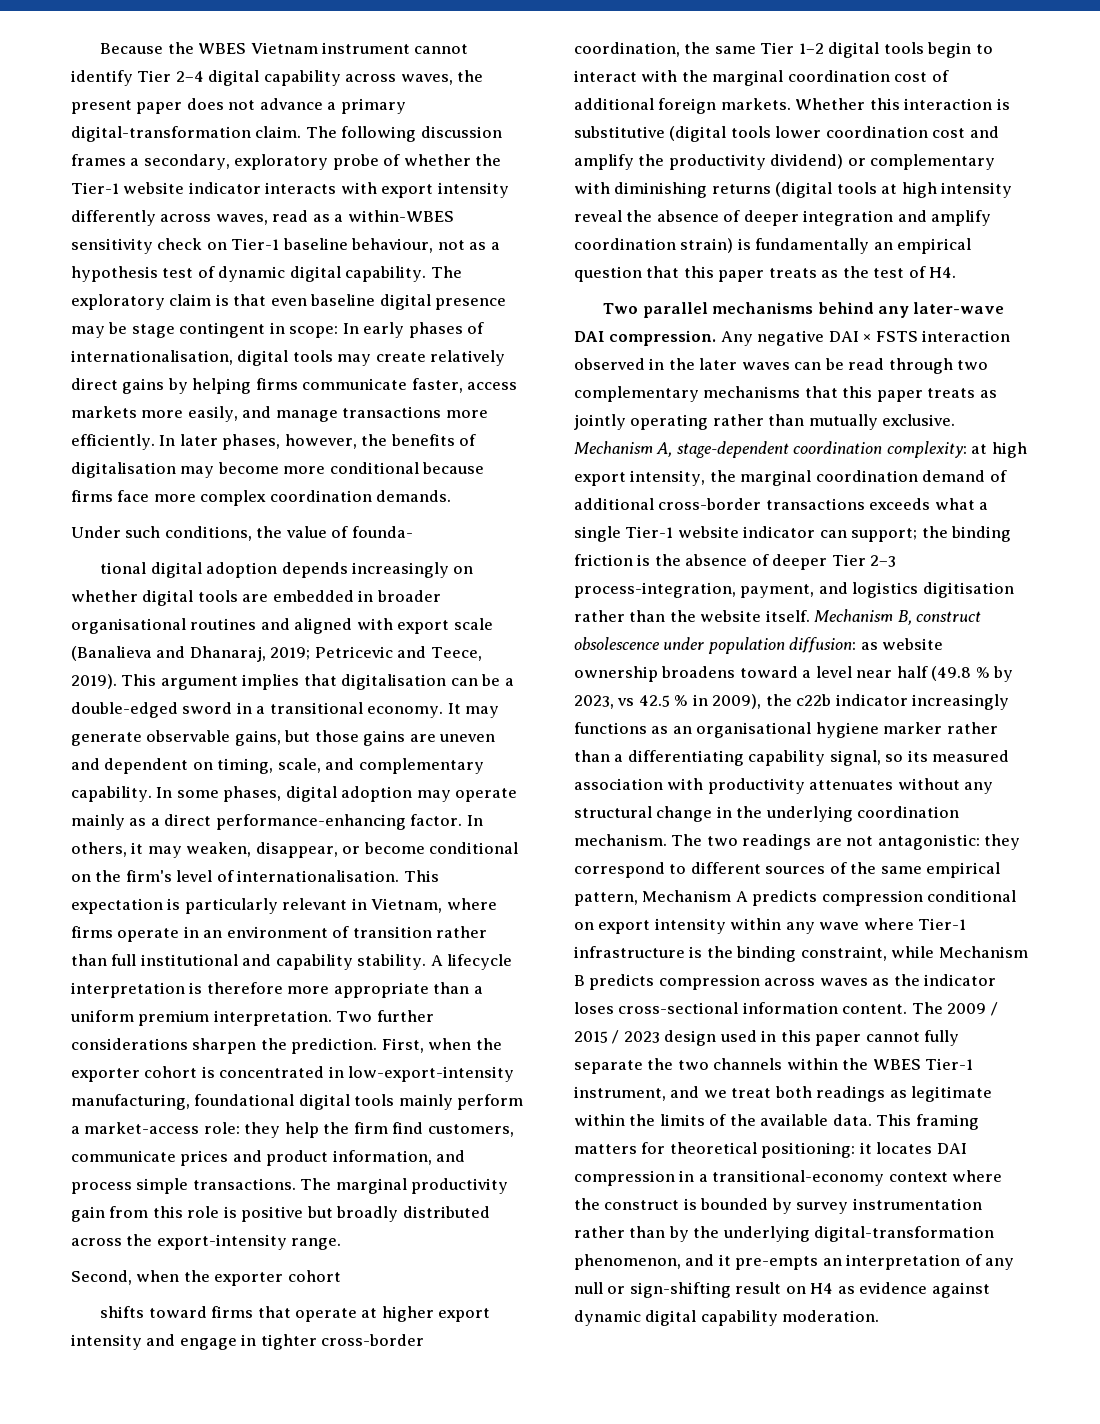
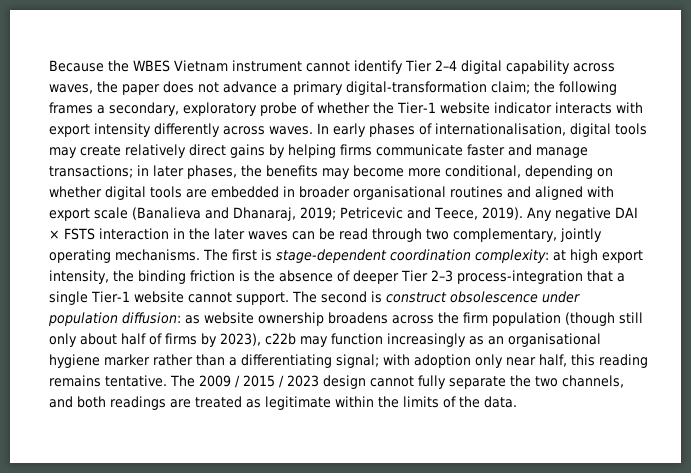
- Because the WBES Vietnam instrument cannot identify Tier 2–4 digital capability across waves, the present paper does not advance a primary digital-transformation claim. The following discussion frames a secondary, exploratory probe of whether the Tier-1 website indicator interacts with export intensity differently across waves, read as a within-WBES sensitivity check on Tier-1 baseline behaviour, not as a hypothesis test of dynamic digital capability. The exploratory claim is that even baseline digital presence may be stage contingent in scope:
+ Because the WBES Vietnam instrument cannot identify Tier 2–4 digital capability across waves, the paper does not advance a primary digital-transformation claim; the following frames a secondary, exploratory probe of whether the Tier-1 website indicator interacts with export intensity differently across waves.
- In early phases of internationalisation, digital tools may create relatively direct gains by helping firms communicate faster, access markets more easily, and manage transactions more efficiently. In later phases, however, the benefits of digitalisation may become more conditional because firms face more complex coordination demands.
- Under such conditions, the value of founda-
- tional digital adoption depends increasingly on whether digital tools are embedded in broader organisational routines and aligned with export scale (Banalieva and Dhanaraj, 2019;
+ In early phases of internationalisation, digital tools may create relatively direct gains by helping firms communicate faster and manage transactions; in later phases, the benefits may become more conditional, depending on whether digital tools are embedded in broader organisational routines and aligned with export scale (Banalieva and Dhanaraj, 2019;
- This argument implies that digitalisation can be a double-edged sword in a transitional economy. It may generate observable gains, but those gains are uneven and dependent on timing, scale, and complementary capability. In some phases, digital adoption may operate mainly as a direct performance-enhancing factor. In others, it may weaken, disappear, or become conditional on the firm's level of internationalisation. This expectation is particularly relevant in Vietnam, where firms operate in an environment of transition rather than full institutional and capability stability. A lifecycle interpretation is therefore more appropriate than a uniform premium interpretation. Two further considerations sharpen the prediction. First, when the exporter cohort is concentrated in low-export-intensity manufacturing, foundational digital tools mainly perform a market-access role: they help the firm find customers, communicate prices and product information, and process simple transactions. The marginal productivity gain from this role is positive but broadly distributed across the export-intensity range.
- Second, when the exporter cohort
- shifts toward firms that operate at higher export intensity and engage in tighter cross-border coordination, the same Tier 1–2 digital tools begin to interact with the marginal coordination cost of additional foreign markets. Whether this interaction is substitutive (digital tools lower coordination cost and amplify the productivity dividend) or complementary with diminishing returns (digital tools at high intensity reveal the absence of deeper integration and amplify coordination strain) is fundamentally an empirical question that this paper treats as the test of H4.
- Two parallel mechanisms behind any later-wave DAI compression.
- Any negative DAI × FSTS interaction observed in the later waves can be read through two complementary mechanisms that this paper treats as jointly operating rather than mutually exclusive. Mechanism A, stage-dependent coordination complexity: at high export intensity, the marginal coordination demand of additional cross-border transactions exceeds what a single Tier-1 website indicator can support; the binding friction is the absence of deeper Tier 2–3 process-integration, payment, and logistics digitisation rather than the website itself. Mechanism B, construct obsolescence under population diffusion: as website ownership broadens toward a level near half (49.8 % by 2023, vs 42.5 % in 2009), the c22b indicator increasingly functions as an organisational hygiene marker rather than a differentiating capability signal, so its measured association with productivity attenuates without any structural change in the underlying coordination mechanism. The two readings are not antagonistic: they correspond to different sources of the same empirical pattern, Mechanism A predicts compression conditional on export intensity within any wave where Tier-1 infrastructure is the binding constraint, while Mechanism B predicts compression across waves as the indicator loses cross-sectional information content.
+ Any negative DAI × FSTS interaction in the later waves can be read through two complementary, jointly operating mechanisms. The first is stage-dependent coordination complexity: at high export intensity, the binding friction is the absence of deeper Tier 2–3 process-integration that a single Tier-1 website cannot support. The second is construct obsolescence under population diffusion: as website ownership broadens across the firm population (though still only about half of firms by 2023), c22b may function increasingly as an organisational hygiene marker rather than a differentiating signal; with adoption only near half, this reading remains tentative.
- The 2009 / 2015 / 2023 design used in this paper cannot fully separate the two channels within the WBES Tier-1 instrument, and we treat both readings as legitimate within the limits of the available data. This framing matters for theoretical positioning: it locates DAI compression in a transitional-economy context where the construct is bounded by survey instrumentation rather than by the underlying digital-transformation phenomenon, and it pre-empts an interpretation of any null or sign-shifting result on H4 as evidence against dynamic digital capability moderation.
+ The 2009 / 2015 / 2023 design cannot fully separate the two channels, and both readings are treated as legitimate within the limits of the data.

